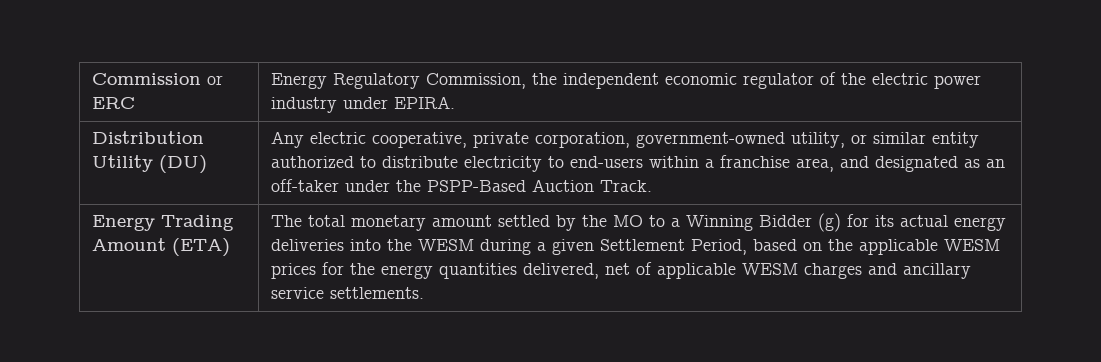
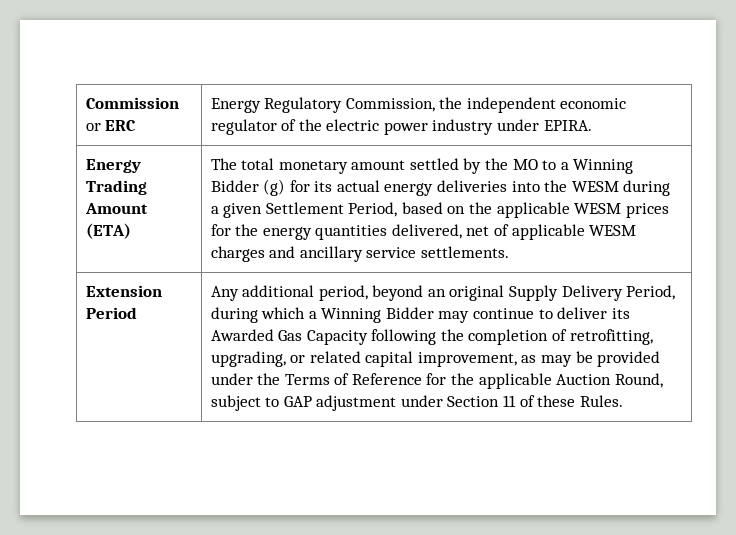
- Distribution Utility (DU) | Any electric cooperative, private corporation, government-owned utility, or similar entity authorized to distribute electricity to end-users within a franchise area, and designated as an off-taker under the PSPP-Based Auction Track.
+ Extension Period | Any additional period, beyond an original Supply Delivery Period, during which a Winning Bidder may continue to deliver its Awarded Gas Capacity following the completion of retrofitting, upgrading, or related capital improvement, as may be provided under the Terms of Reference for the applicable Auction Round, subject to GAP adjustment under Section 11 of these Rules.

